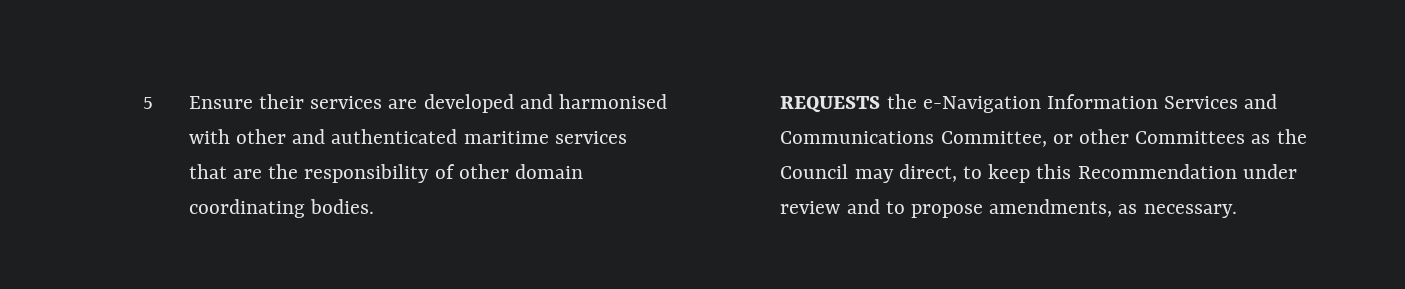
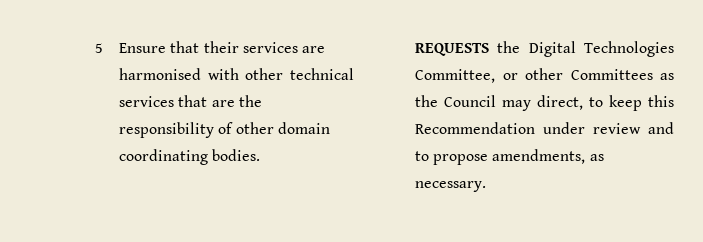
- 5 Ensure their services are developed and harmonised with other and authenticated maritime services that are the responsibility of other domain coordinating bodies.
+ 5 Ensure that their services are harmonised with other technical services that are the responsibility of other domain coordinating bodies.
- REQUESTS the e-Navigation Information Services and Communications Committee, or other Committees as the Council may direct, to keep this Recommendation under review and to propose amendments, as necessary.
+ REQUESTS the Digital Technologies Committee, or other Committees as the Council may direct, to keep this Recommendation under review and to propose amendments, as necessary.

